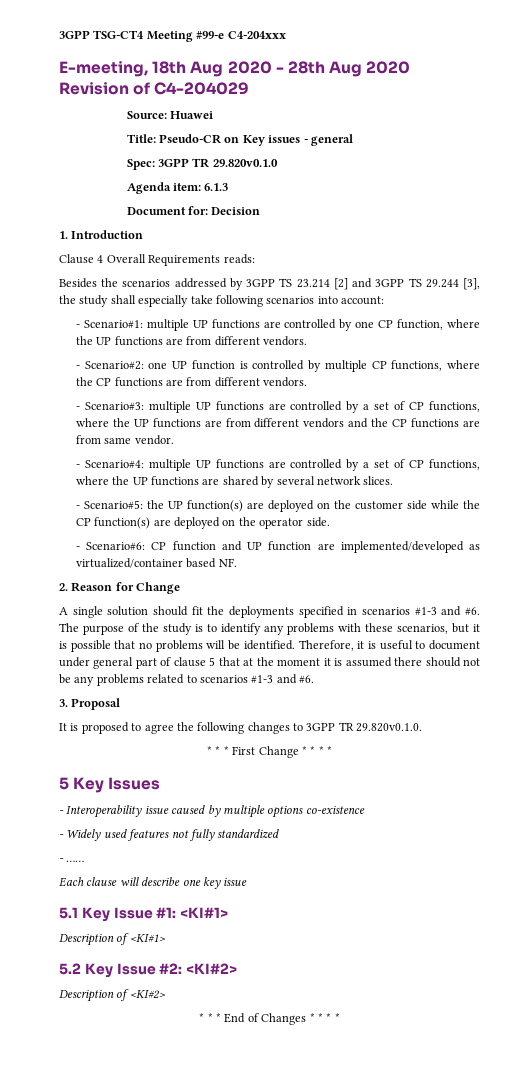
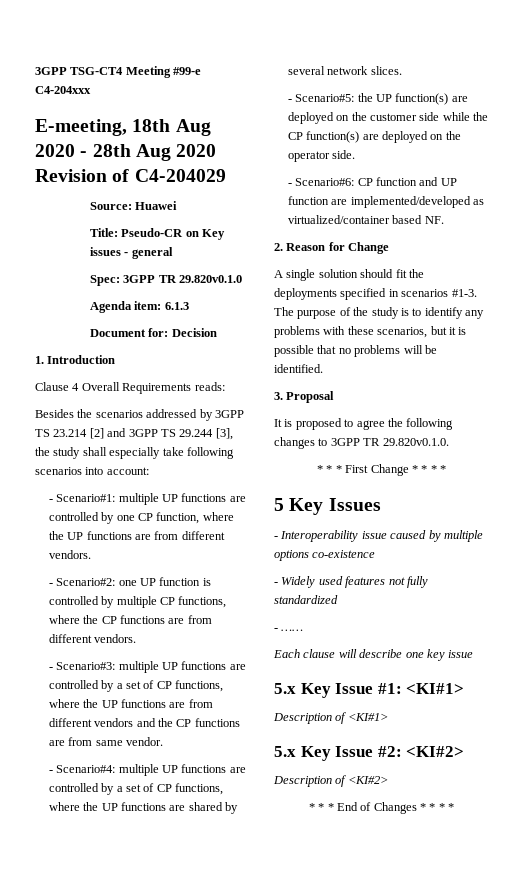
- A single solution should fit the deployments specified in scenarios #1-3 and #6.
+ A single solution should fit the deployments specified in scenarios #1-3.
- Therefore, it is useful to document under general part of clause 5 that at the moment it is assumed there should not be any problems related to scenarios #1-3 and #6.
- 5.1 Key Issue #1: <KI#1>
+ 5.x Key Issue #1: <KI#1>
- 5.2 Key Issue #2: <KI#2>
+ 5.x Key Issue #2: <KI#2>

